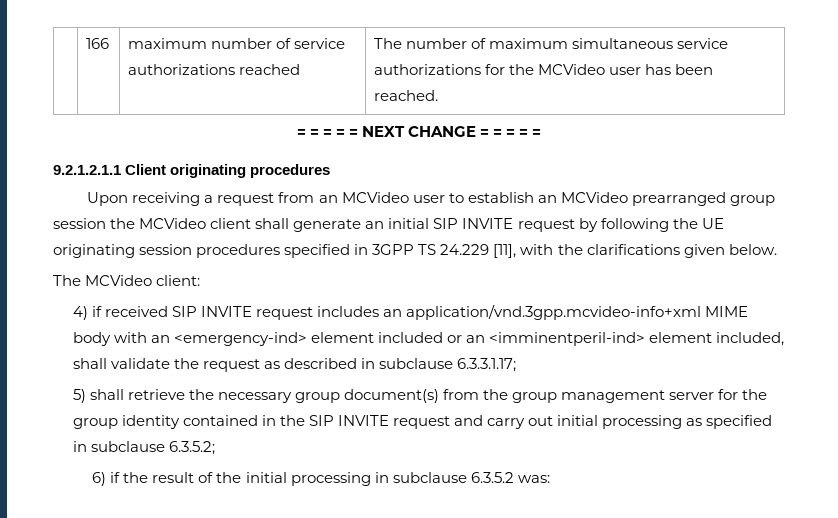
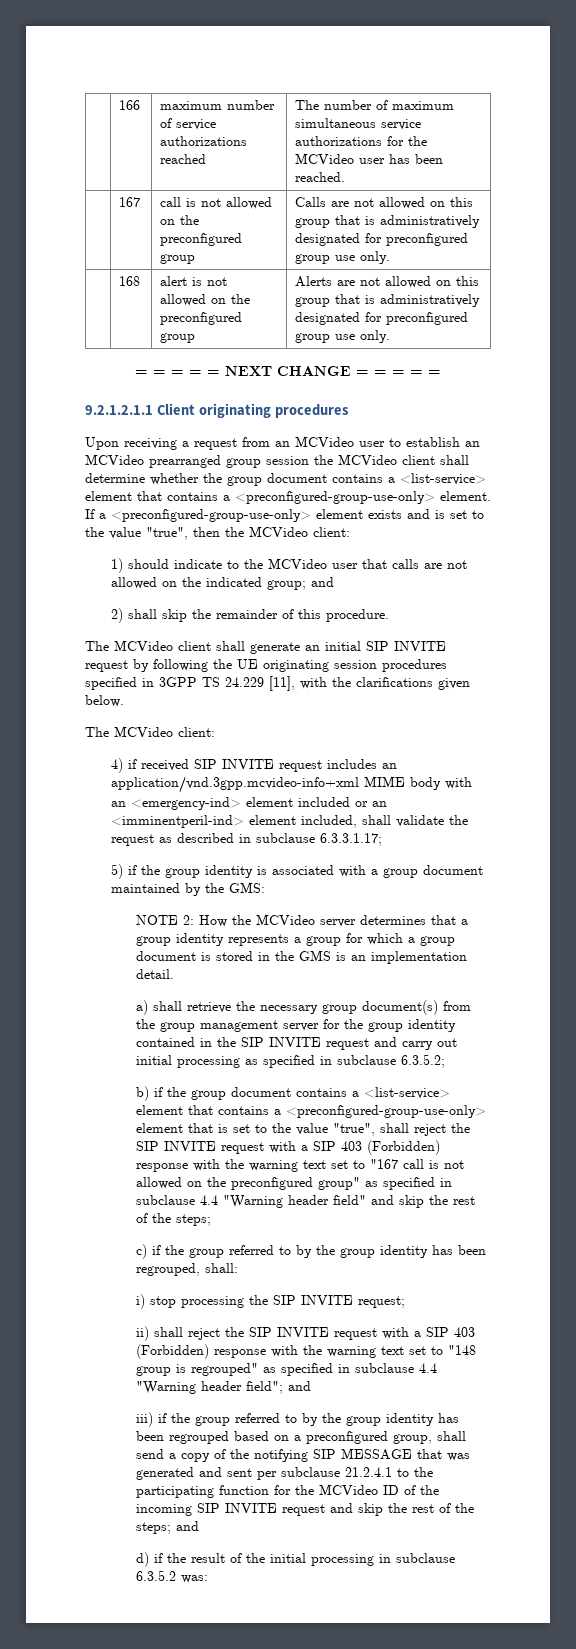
+ | 167 | call is not allowed on the preconfigured group | Calls are not allowed on this group that is administratively designated for preconfigured group use only.
+ | 168 | alert is not allowed on the preconfigured group | Alerts are not allowed on this group that is administratively designated for preconfigured group use only.
- Upon receiving a request from an MCVideo user to establish an MCVideo prearranged group session the MCVideo client shall generate an initial SIP INVITE request by following the UE originating session procedures specified in 3GPP TS 24.229 [11], with the clarifications given below.
+ Upon receiving a request from an MCVideo user to establish an MCVideo prearranged group session the MCVideo client shall determine whether the group document contains a <list-service> element that contains a <preconfigured-group-use-only> element. If a <preconfigured-group-use-only> element exists and is set to the value "true", then the MCVideo client:
+ 1) should indicate to the MCVideo user that calls are not allowed on the indicated group; and
+ 2) shall skip the remainder of this procedure.
+ The MCVideo client shall generate an initial SIP INVITE request by following the UE originating session procedures specified in 3GPP TS 24.229 [11], with the clarifications given below.
- 5) shall retrieve the necessary group document(s) from the group management server for the group identity contained in the SIP INVITE request and carry out initial processing as specified in subclause 6.3.5.2;
+ 5) if the group identity is associated with a group document maintained by the GMS:
+ NOTE 2: How the MCVideo server determines that a group identity represents a group for which a group document is stored in the GMS is an implementation detail.
+ a) shall retrieve the necessary group document(s) from the group management server for the group identity contained in the SIP INVITE request and carry out initial processing as specified in subclause 6.3.5.2;
- 6) if the result of the initial processing in subclause 6.3.5.2 was:
+ b) if the group document contains a <list-service> element that contains a <preconfigured-group-use-only> element that is set to the value "true", shall reject the SIP INVITE request with a SIP 403 (Forbidden) response with the warning text set to "167 call is not allowed on the preconfigured group" as specified in subclause 4.4 "Warning header field" and skip the rest of the steps;
+ c) if the group referred to by the group identity has been regrouped, shall:
+ i) stop processing the SIP INVITE request;
+ ii) shall reject the SIP INVITE request with a SIP 403 (Forbidden) response with the warning text set to "148 group is regrouped" as specified in subclause 4.4 "Warning header field"; and
+ iii) if the group referred to by the group identity has been regrouped based on a preconfigured group, shall send a copy of the notifying SIP MESSAGE that was generated and sent per subclause 21.2.4.1 to the participating function for the MCVideo ID of the incoming SIP INVITE request and skip the rest of the steps; and
+ d) if the result of the initial processing in subclause 6.3.5.2 was:

